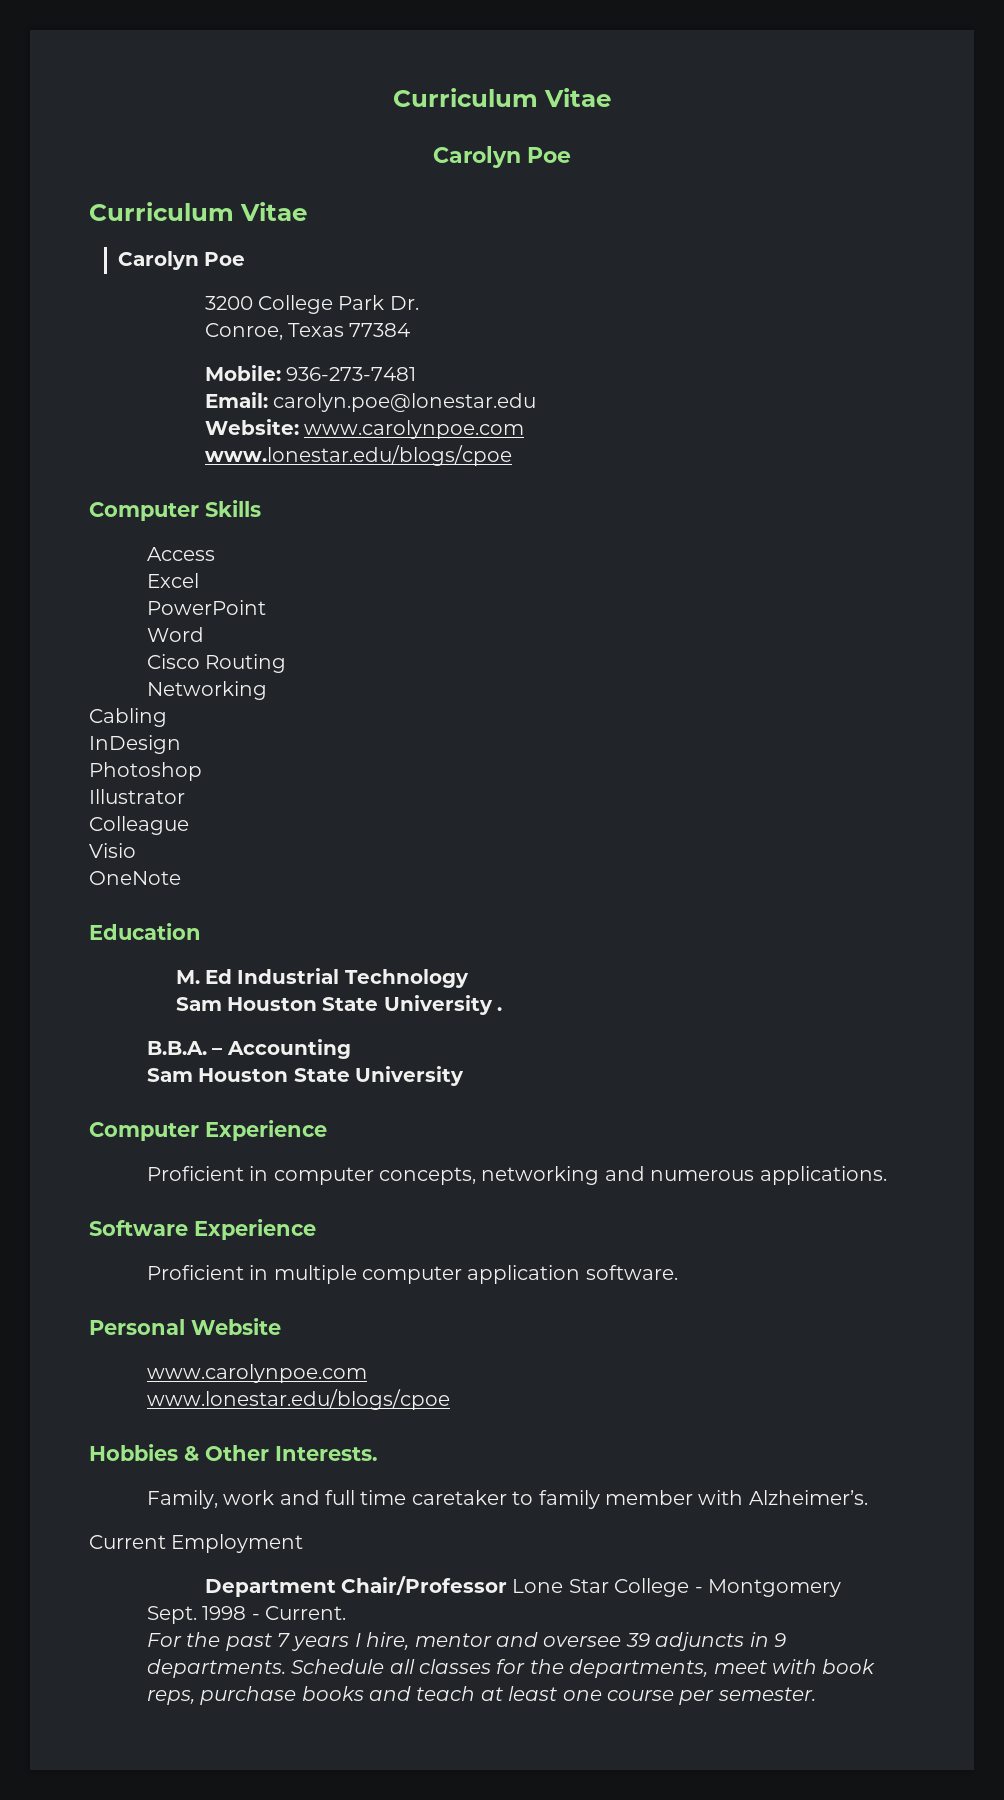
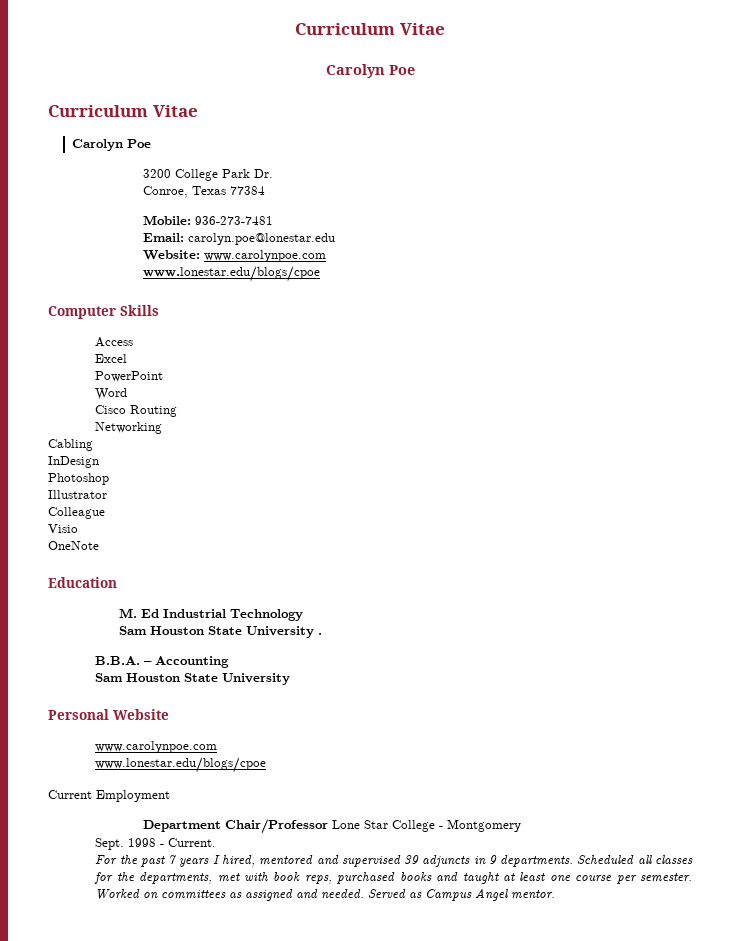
- Computer Experience
- Proficient in computer concepts, networking and numerous applications.
- Software Experience
- Proficient in multiple computer application software.
  Personal Website
  www.carolynpoe.com
  www.lonestar.edu/blogs/cpoe
- Hobbies & Other Interests.
- Family, work and full time caretaker to family member with Alzheimer’s.
- For the past 7 years I hire, mentor and oversee 39 adjuncts in 9 departments.
+ For the past 7 years I hired, mentored and supervised 39 adjuncts in 9 departments.
- Schedule all classes for the departments, meet with book reps, purchase books and teach at least one course per semester.
+ Scheduled all classes for the departments, met with book reps, purchased books and taught at least one course per semester.
+ Worked on committees as assigned and needed. Served as Campus Angel mentor.

